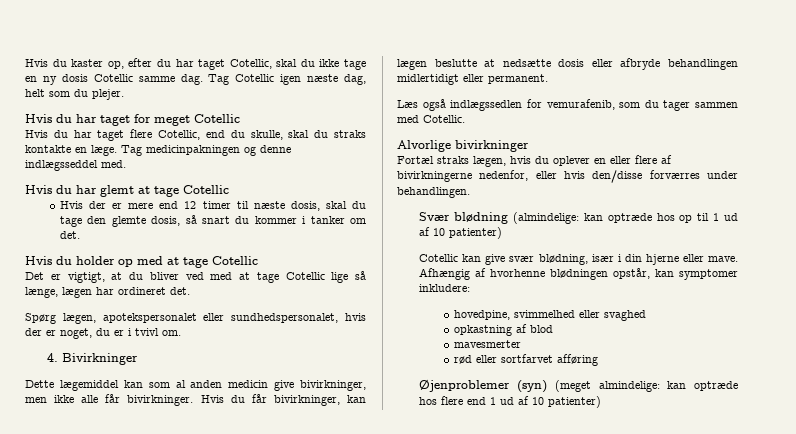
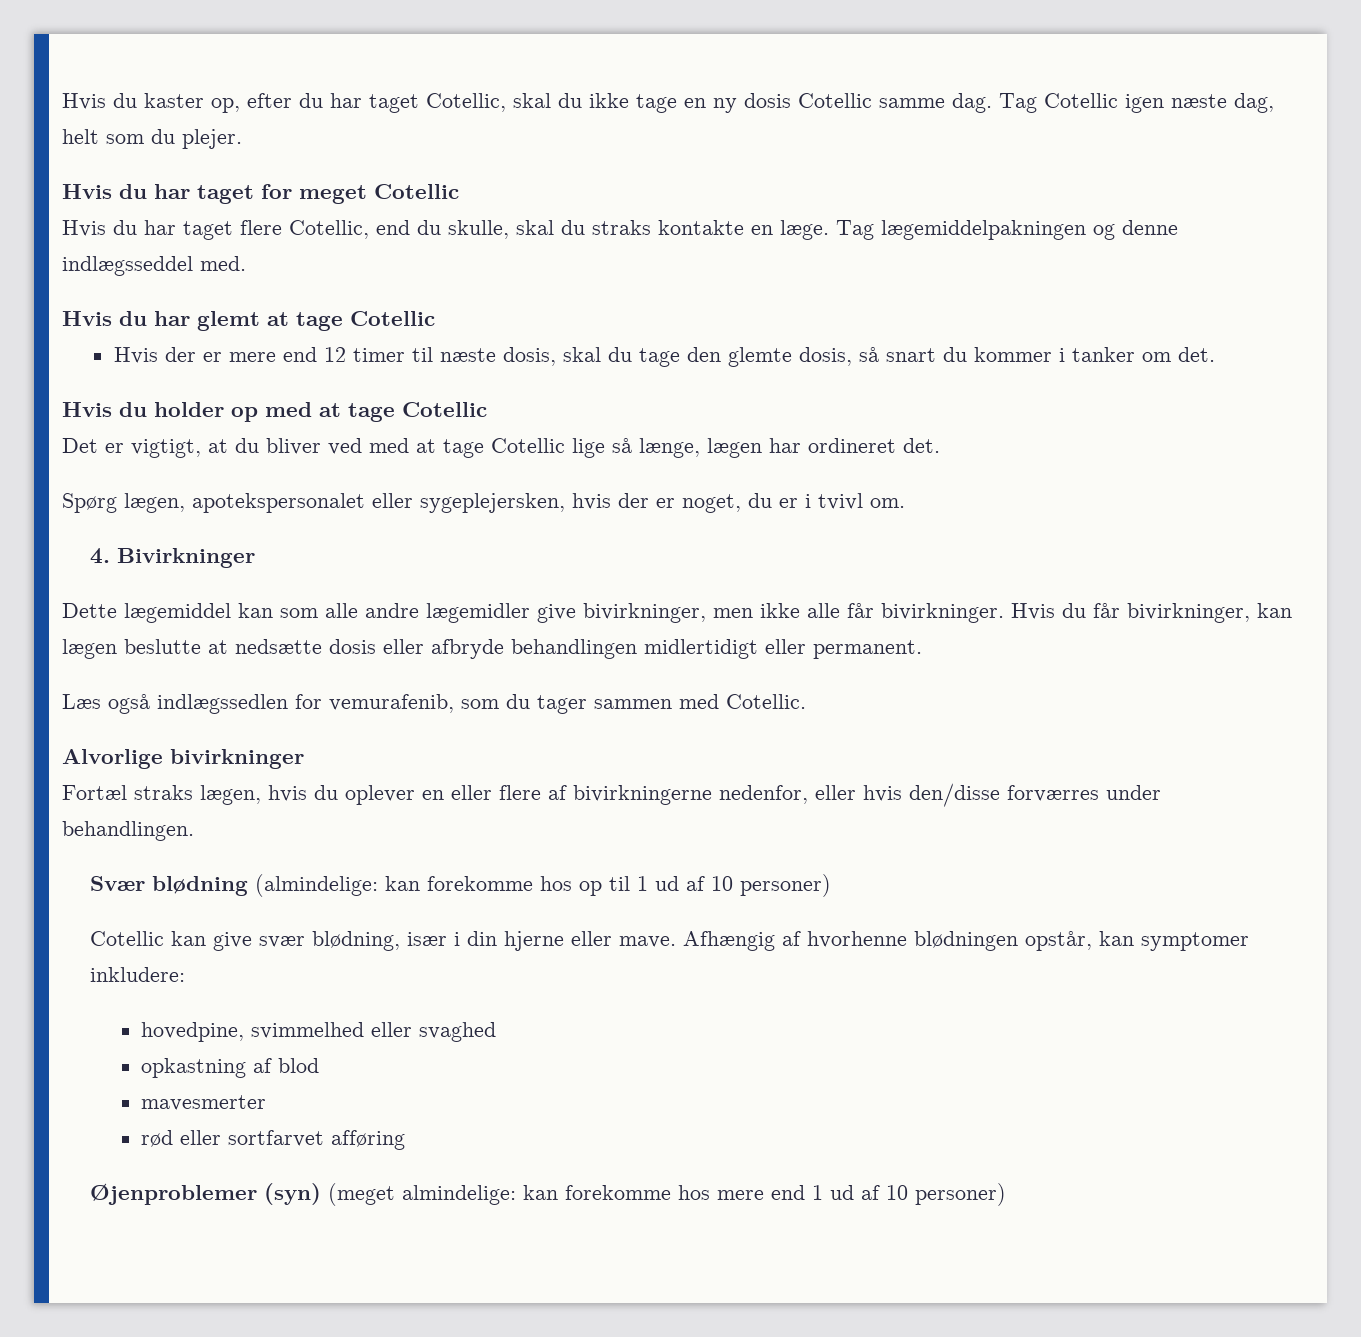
- Tag medicinpakningen og denne indlægsseddel med.
+ Tag lægemiddelpakningen og denne indlægsseddel med.
- Spørg lægen, apotekspersonalet eller sundhedspersonalet, hvis der er noget, du er i tvivl om.
+ Spørg lægen, apotekspersonalet eller sygeplejersken, hvis der er noget, du er i tvivl om.
- Dette lægemiddel kan som al anden medicin give bivirkninger, men ikke alle får bivirkninger.
+ Dette lægemiddel kan som alle andre lægemidler give bivirkninger, men ikke alle får bivirkninger.
- Svær blødning (almindelige: kan optræde hos op til 1 ud af 10 patienter)
+ Svær blødning (almindelige: kan forekomme hos op til 1 ud af 10 personer)
- Øjenproblemer (syn) (meget almindelige: kan optræde hos flere end 1 ud af 10 patienter)
+ Øjenproblemer (syn) (meget almindelige: kan forekomme hos mere end 1 ud af 10 personer)

